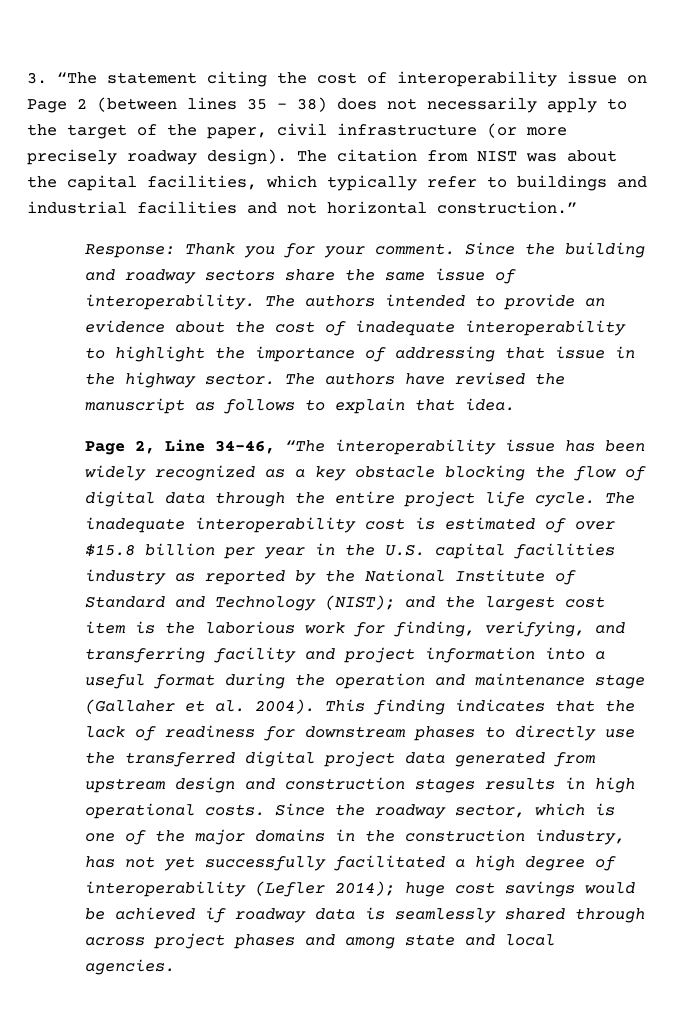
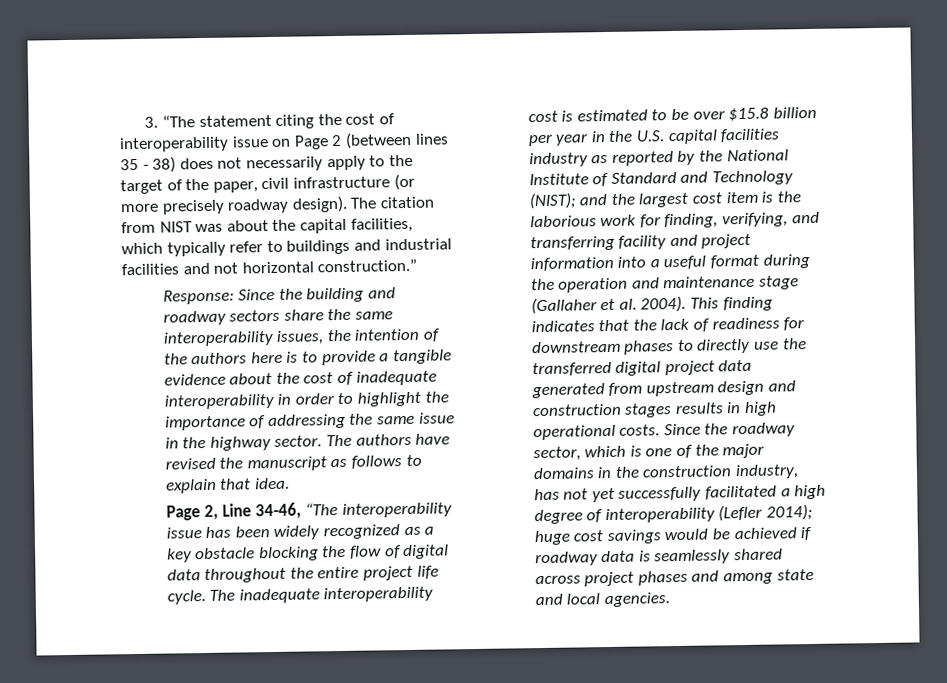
- Response: Thank you for your comment. Since the building and roadway sectors share the same issue of interoperability. The authors intended to provide an evidence about the cost of inadequate interoperability to highlight the importance of addressing that issue in the highway sector.
+ Response: Since the building and roadway sectors share the same interoperability issues, the intention of the authors here is to provide a tangible evidence about the cost of inadequate interoperability in order to highlight the importance of addressing the same issue in the highway sector.
- Page 2, Line 34-46, “The interoperability issue has been widely recognized as a key obstacle blocking the flow of digital data through the entire project life cycle.
+ Page 2, Line 34-46, “The interoperability issue has been widely recognized as a key obstacle blocking the flow of digital data throughout the entire project life cycle.
- The inadequate interoperability cost is estimated of over $15.8 billion per year in the U.S. capital facilities industry as reported by the National Institute of Standard and Technology (NIST); and the largest cost item is the laborious work for finding, verifying, and transferring facility and project information into a useful format during the operation and maintenance stage (Gallaher et al. 2004).
+ The inadequate interoperability cost is estimated to be over $15.8 billion per year in the U.S. capital facilities industry as reported by the National Institute of Standard and Technology (NIST); and the largest cost item is the laborious work for finding, verifying, and transferring facility and project information into a useful format during the operation and maintenance stage (Gallaher et al. 2004).
- Since the roadway sector, which is one of the major domains in the construction industry, has not yet successfully facilitated a high degree of interoperability (Lefler 2014); huge cost savings would be achieved if roadway data is seamlessly shared through across project phases and among state and local agencies.
+ Since the roadway sector, which is one of the major domains in the construction industry, has not yet successfully facilitated a high degree of interoperability (Lefler 2014); huge cost savings would be achieved if roadway data is seamlessly shared across project phases and among state and local agencies.

